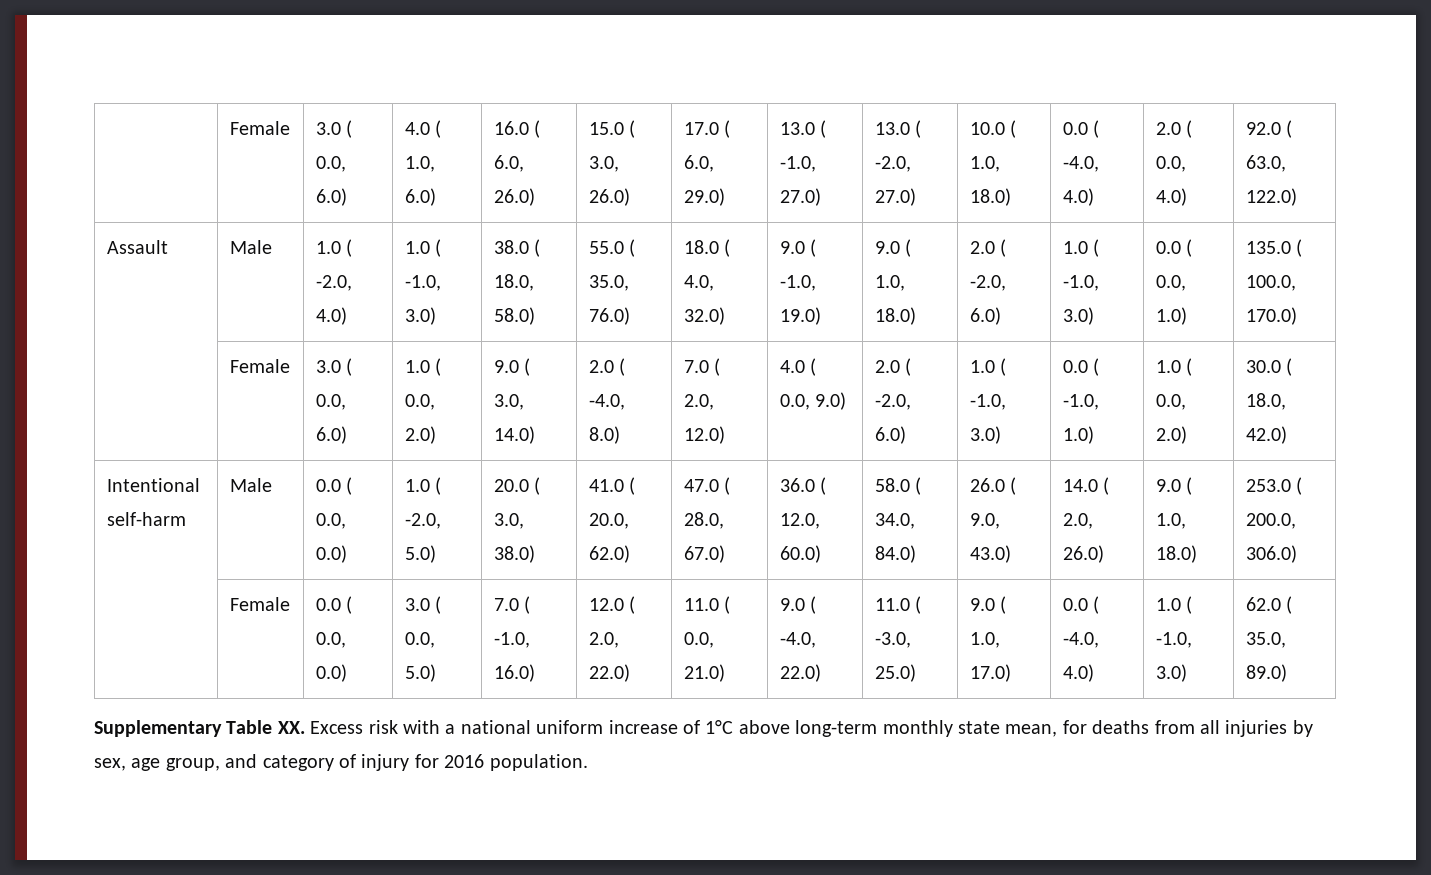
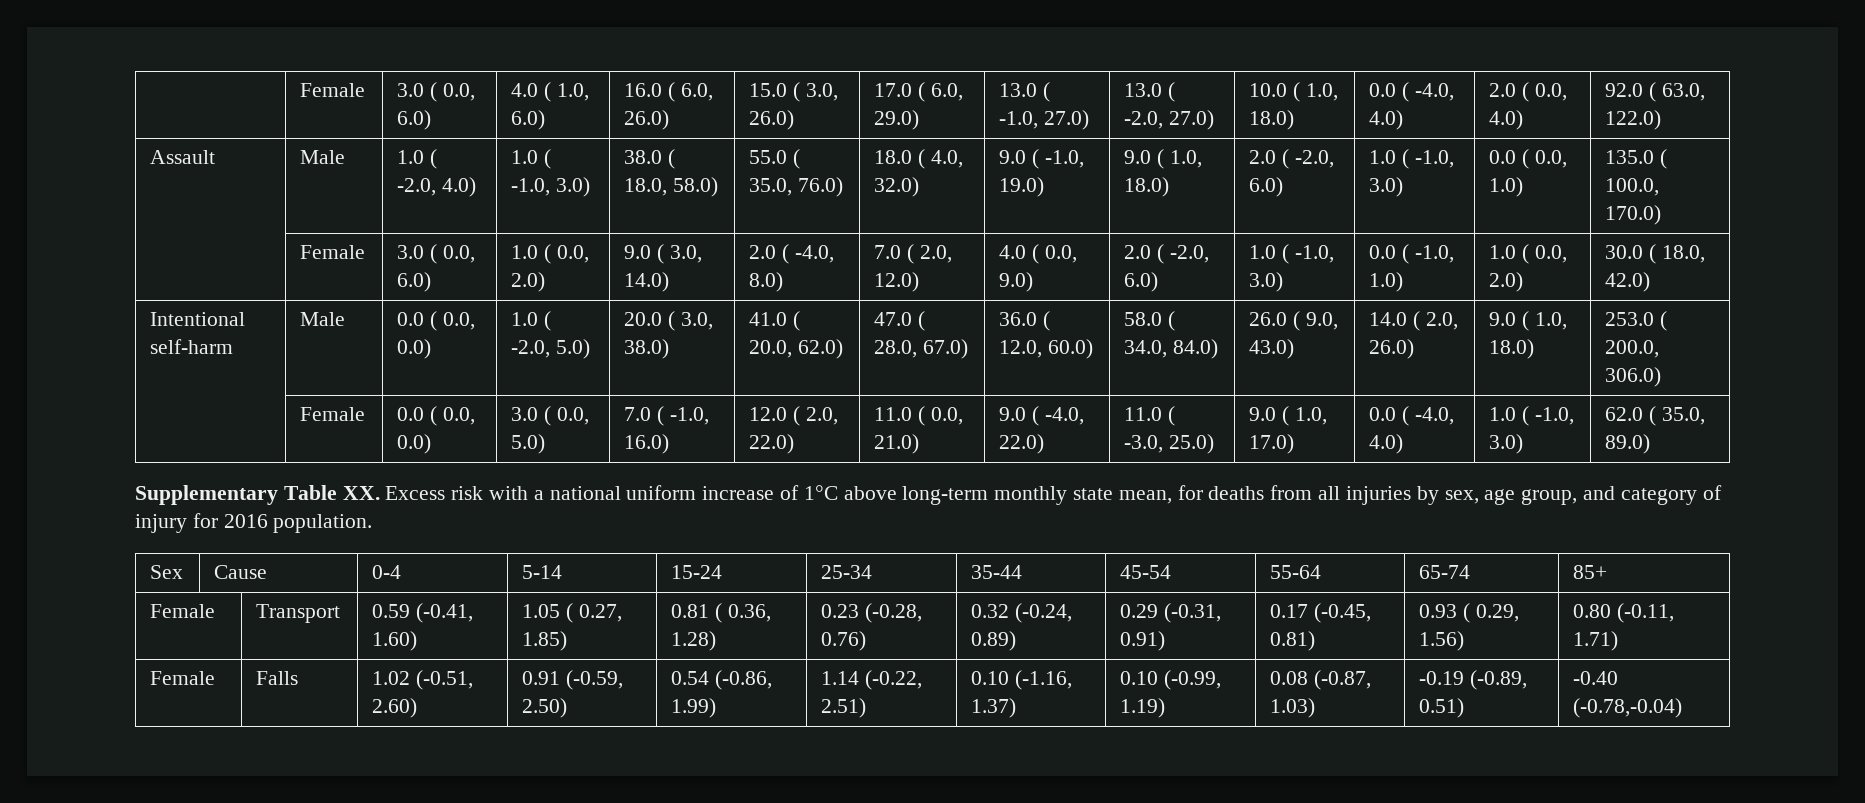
+ Sex | Cause | 0-4 | 5-14 | 15-24 | 25-34 | 35-44 | 45-54 | 55-64 | 65-74 | 85+
+ Female | Transport | 0.59 (-0.41, 1.60) | 1.05 ( 0.27, 1.85) | 0.81 ( 0.36, 1.28) | 0.23 (-0.28, 0.76) | 0.32 (-0.24, 0.89) | 0.29 (-0.31, 0.91) | 0.17 (-0.45, 0.81) | 0.93 ( 0.29, 1.56) | 0.80 (-0.11, 1.71)
+ Female | Falls | 1.02 (-0.51, 2.60) | 0.91 (-0.59, 2.50) | 0.54 (-0.86, 1.99) | 1.14 (-0.22, 2.51) | 0.10 (-1.16, 1.37) | 0.10 (-0.99, 1.19) | 0.08 (-0.87, 1.03) | -0.19 (-0.89, 0.51) | -0.40 (-0.78,-0.04)

